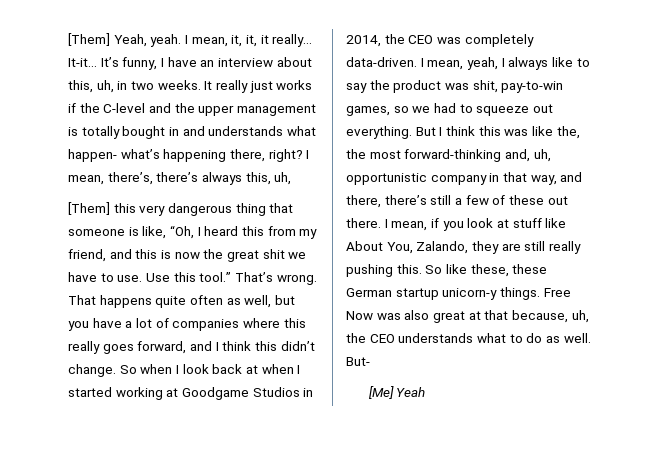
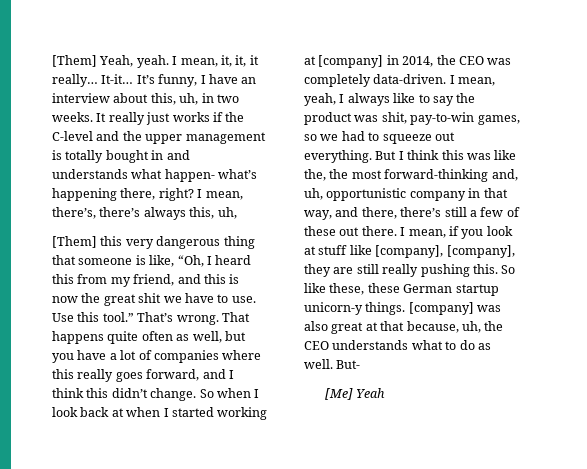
- So when I look back at when I started working at Goodgame Studios in 2014, the CEO was completely data-driven.
+ So when I look back at when I started working at [company] in 2014, the CEO was completely data-driven.
- I mean, if you look at stuff like About You, Zalando, they are still really pushing this.
+ I mean, if you look at stuff like [company], [company], they are still really pushing this.
- Free Now was also great at that because, uh, the CEO understands what to do as well.
+ [company] was also great at that because, uh, the CEO understands what to do as well.

